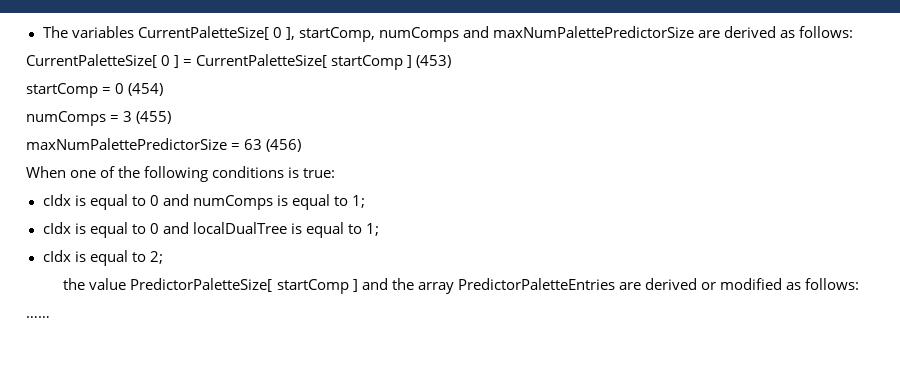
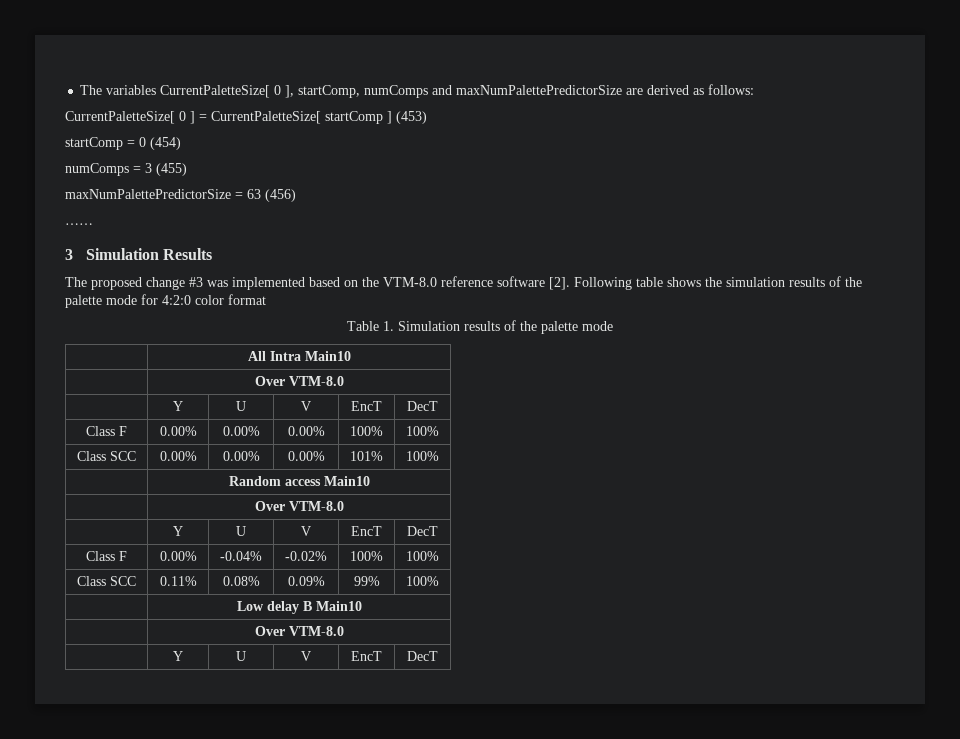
- When one of the following conditions is true:
- cIdx is equal to 0 and numComps is equal to 1;
- cIdx is equal to 0 and localDualTree is equal to 1;
- cIdx is equal to 2;
- the value PredictorPaletteSize[ startComp ] and the array PredictorPaletteEntries are derived or modified as follows:
  ……
+ 3 Simulation Results
+ The proposed change #3 was implemented based on the VTM-8.0 reference software [2]. Following table shows the simulation results of the palette mode for 4:2:0 color format
+ Table 1. Simulation results of the palette mode
+ | All Intra Main10
+ | Over VTM-8.0
+ | Y | U | V | EncT | DecT
+ Class F | 0.00% | 0.00% | 0.00% | 100% | 100%
+ Class SCC | 0.00% | 0.00% | 0.00% | 101% | 100%
+ | Random access Main10
+ | Over VTM-8.0
+ | Y | U | V | EncT | DecT
+ Class F | 0.00% | -0.04% | -0.02% | 100% | 100%
+ Class SCC | 0.11% | 0.08% | 0.09% | 99% | 100%
+ | Low delay B Main10
+ | Over VTM-8.0
+ | Y | U | V | EncT | DecT

